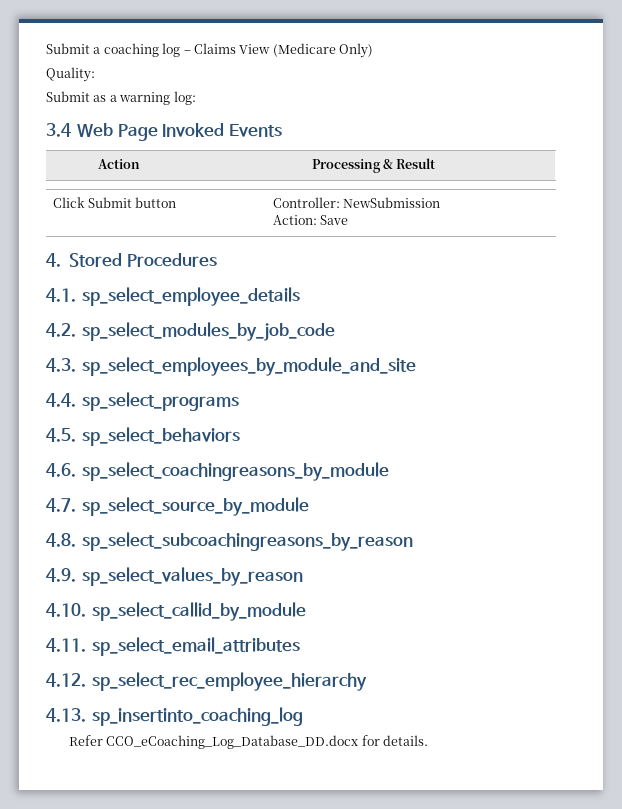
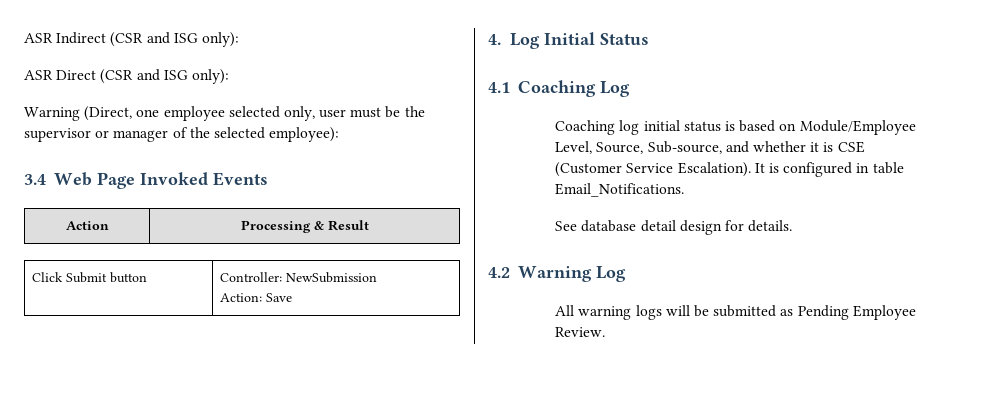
- Submit a coaching log – Claims View (Medicare Only)
- Quality:
- Submit as a warning log:
+ ASR Indirect (CSR and ISG only):
+ ASR Direct (CSR and ISG only):
+ Warning (Direct, one employee selected only, user must be the supervisor or manager of the selected employee):
- 4. Stored Procedures
- 4.1. sp_select_employee_details
- 4.2. sp_select_modules_by_job_code
- 4.3. sp_select_employees_by_module_and_site
- 4.4. sp_select_programs
- 4.5. sp_select_behaviors
- 4.6. sp_select_coachingreasons_by_module
- 4.7. sp_select_source_by_module
- 4.8. sp_select_subcoachingreasons_by_reason
- 4.9. sp_select_values_by_reason
- 4.10. sp_select_callid_by_module
- 4.11. sp_select_email_attributes
- 4.12. sp_select_rec_employee_hierarchy
- 4.13. sp_insertinto_coaching_log
- Refer CCO_eCoaching_Log_Database_DD.docx for details.
+ 4. Log Initial Status
+ 4.1 Coaching Log
+ Coaching log initial status is based on Module/Employee Level, Source, Sub-source, and whether it is CSE (Customer Service Escalation). It is configured in table Email_Notifications.
+ See database detail design for details.
+ 4.2 Warning Log
+ All warning logs will be submitted as Pending Employee Review.

